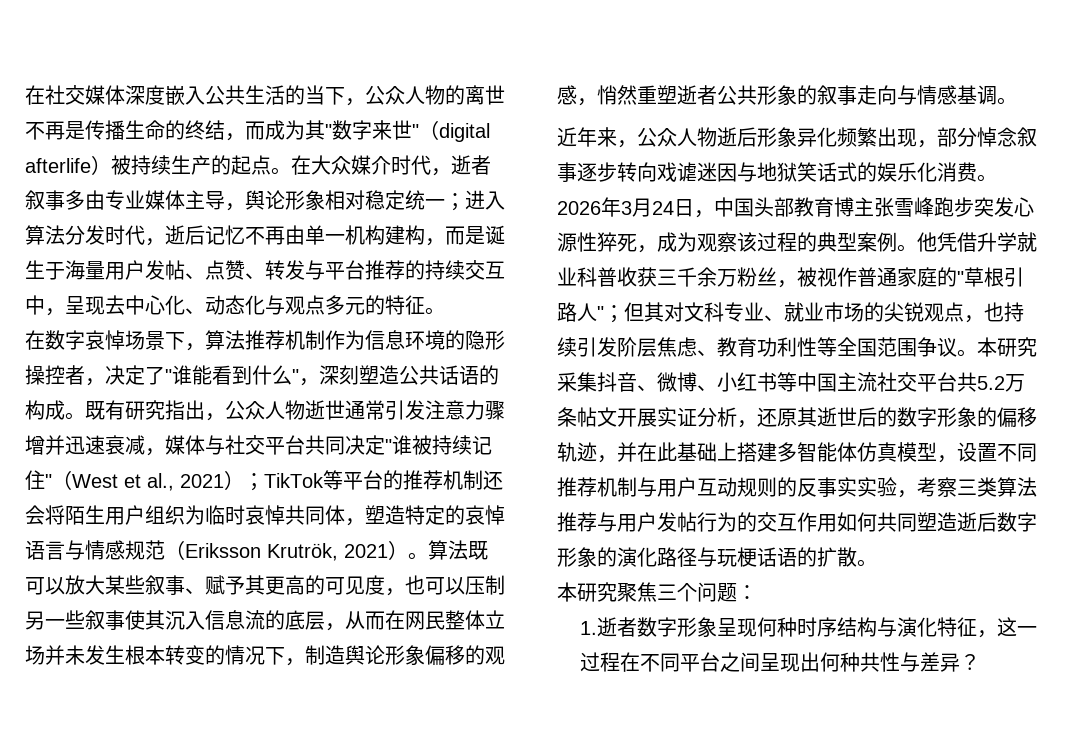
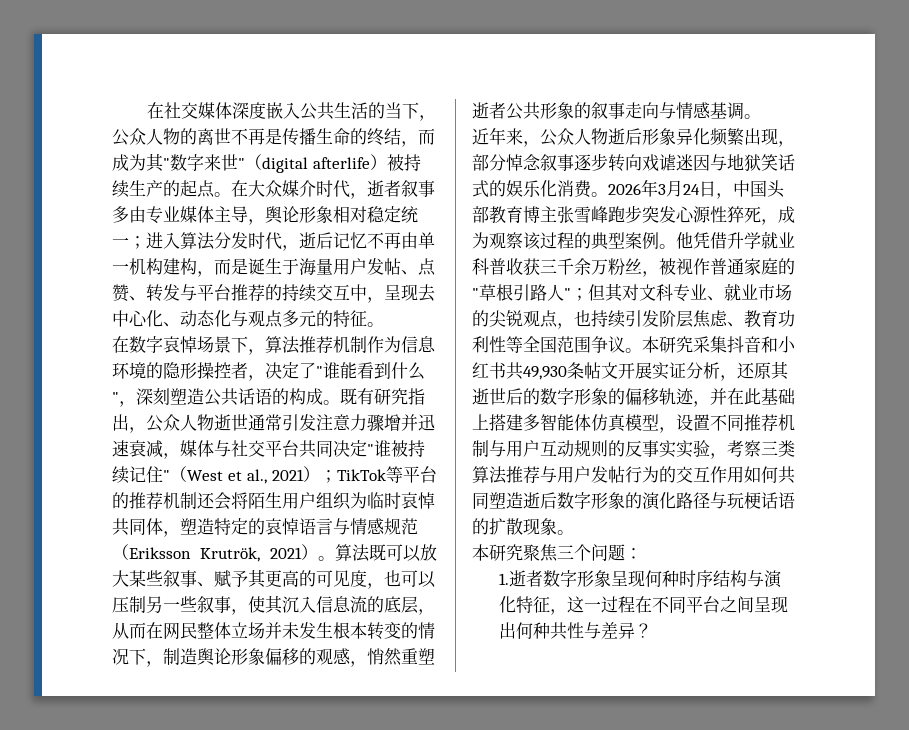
- 算法既可以放大某些叙事、赋予其更高的可见度，也可以压制另一些叙事使其沉入信息流的底层，从而在网民整体立场并未发生根本转变的情况下，制造舆论形象偏移的观感，悄然重塑逝者公共形象的叙事走向与情感基调。
+ 算法既可以放大某些叙事、赋予其更高的可见度，也可以压制另一些叙事，使其沉入信息流的底层，从而在网民整体立场并未发生根本转变的情况下，制造舆论形象偏移的观感，悄然重塑逝者公共形象的叙事走向与情感基调。
- 本研究采集抖音、微博、小红书等中国主流社交平台共5.2万条帖文开展实证分析，还原其逝世后的数字形象的偏移轨迹，并在此基础上搭建多智能体仿真模型，设置不同推荐机制与用户互动规则的反事实实验，考察三类算法推荐与用户发帖行为的交互作用如何共同塑造逝后数字形象的演化路径与玩梗话语的扩散。
+ 本研究采集抖音和小红书共49,930条帖文开展实证分析，还原其逝世后的数字形象的偏移轨迹，并在此基础上搭建多智能体仿真模型，设置不同推荐机制与用户互动规则的反事实实验，考察三类算法推荐与用户发帖行为的交互作用如何共同塑造逝后数字形象的演化路径与玩梗话语的扩散现象。

